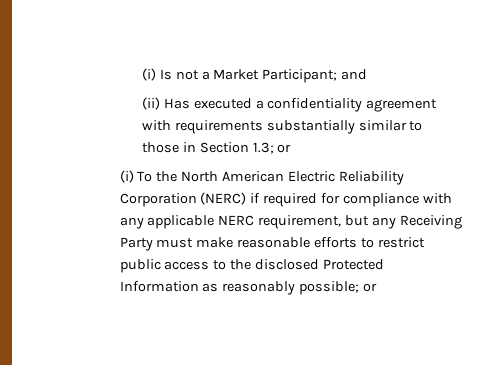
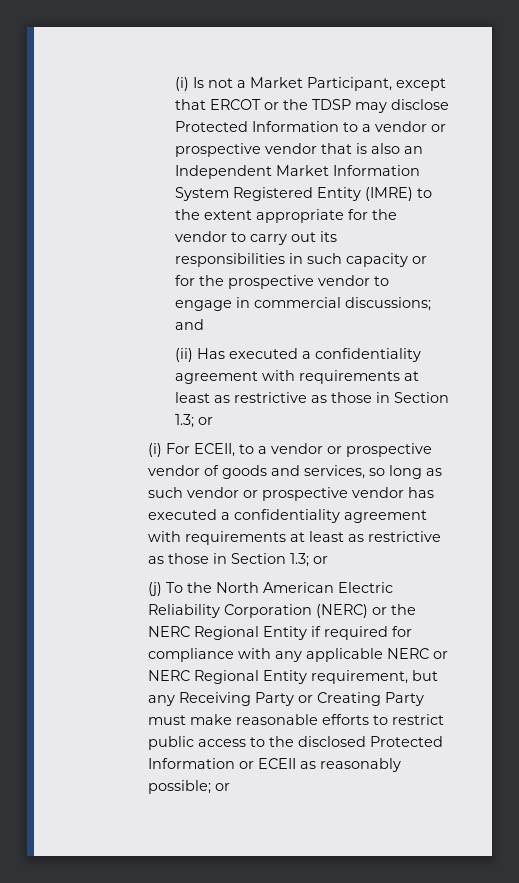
- (i) Is not a Market Participant; and
+ (i) Is not a Market Participant, except that ERCOT or the TDSP may disclose Protected Information to a vendor or prospective vendor that is also an Independent Market Information System Registered Entity (IMRE) to the extent appropriate for the vendor to carry out its responsibilities in such capacity or for the prospective vendor to engage in commercial discussions; and
- (ii) Has executed a confidentiality agreement with requirements substantially similar to those in Section 1.3; or
+ (ii) Has executed a confidentiality agreement with requirements at least as restrictive as those in Section 1.3; or
- (i) To the North American Electric Reliability Corporation (NERC) if required for compliance with any applicable NERC requirement, but any Receiving Party must make reasonable efforts to restrict public access to the disclosed Protected Information as reasonably possible; or
+ (i) For ECEII, to a vendor or prospective vendor of goods and services, so long as such vendor or prospective vendor has executed a confidentiality agreement with requirements at least as restrictive as those in Section 1.3; or
+ (j) To the North American Electric Reliability Corporation (NERC) or the NERC Regional Entity if required for compliance with any applicable NERC or NERC Regional Entity requirement, but any Receiving Party or Creating Party must make reasonable efforts to restrict public access to the disclosed Protected Information or ECEII as reasonably possible; or

